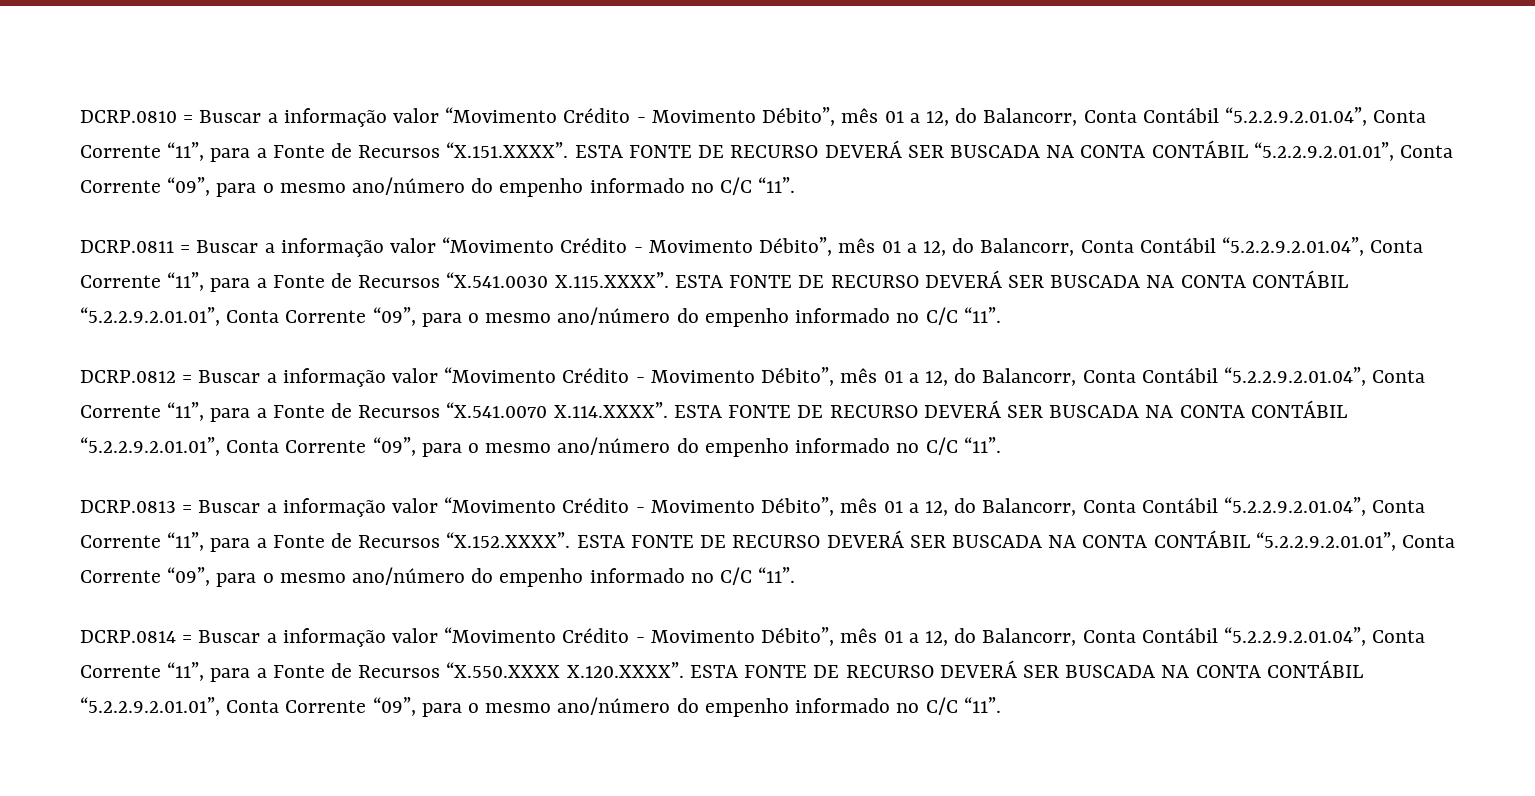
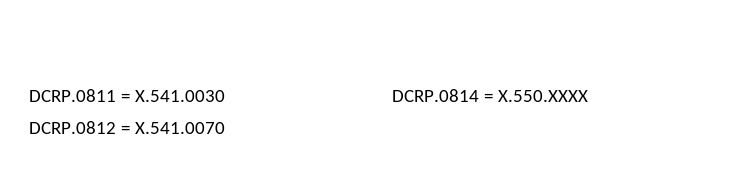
- DCRP.0810 = Buscar a informação valor “Movimento Crédito - Movimento Débito”, mês 01 a 12, do Balancorr, Conta Contábil “5.2.2.9.2.01.04”, Conta Corrente “11”, para a Fonte de Recursos “X.151.XXXX”. ESTA FONTE DE RECURSO DEVERÁ SER BUSCADA NA CONTA CONTÁBIL “5.2.2.9.2.01.01”, Conta Corrente “09”, para o mesmo ano/número do empenho informado no C/C “11”.
- DCRP.0811 = Buscar a informação valor “Movimento Crédito - Movimento Débito”, mês 01 a 12, do Balancorr, Conta Contábil “5.2.2.9.2.01.04”, Conta Corrente “11”, para a Fonte de Recursos “X.541.0030 X.115.XXXX”. ESTA FONTE DE RECURSO DEVERÁ SER BUSCADA NA CONTA CONTÁBIL “5.2.2.9.2.01.01”, Conta Corrente “09”, para o mesmo ano/número do empenho informado no C/C “11”.
- DCRP.0812 = Buscar a informação valor “Movimento Crédito - Movimento Débito”, mês 01 a 12, do Balancorr, Conta Contábil “5.2.2.9.2.01.04”, Conta Corrente “11”, para a Fonte de Recursos “X.541.0070 X.114.XXXX”. ESTA FONTE DE RECURSO DEVERÁ SER BUSCADA NA CONTA CONTÁBIL “5.2.2.9.2.01.01”, Conta Corrente “09”, para o mesmo ano/número do empenho informado no C/C “11”.
- DCRP.0813 = Buscar a informação valor “Movimento Crédito - Movimento Débito”, mês 01 a 12, do Balancorr, Conta Contábil “5.2.2.9.2.01.04”, Conta Corrente “11”, para a Fonte de Recursos “X.152.XXXX”. ESTA FONTE DE RECURSO DEVERÁ SER BUSCADA NA CONTA CONTÁBIL “5.2.2.9.2.01.01”, Conta Corrente “09”, para o mesmo ano/número do empenho informado no C/C “11”.
- DCRP.0814 = Buscar a informação valor “Movimento Crédito - Movimento Débito”, mês 01 a 12, do Balancorr, Conta Contábil “5.2.2.9.2.01.04”, Conta Corrente “11”, para a Fonte de Recursos “X.550.XXXX X.120.XXXX”. ESTA FONTE DE RECURSO DEVERÁ SER BUSCADA NA CONTA CONTÁBIL “5.2.2.9.2.01.01”, Conta Corrente “09”, para o mesmo ano/número do empenho informado no C/C “11”.
+ DCRP.0811 = X.541.0030
+ DCRP.0812 = X.541.0070
+ DCRP.0814 = X.550.XXXX

